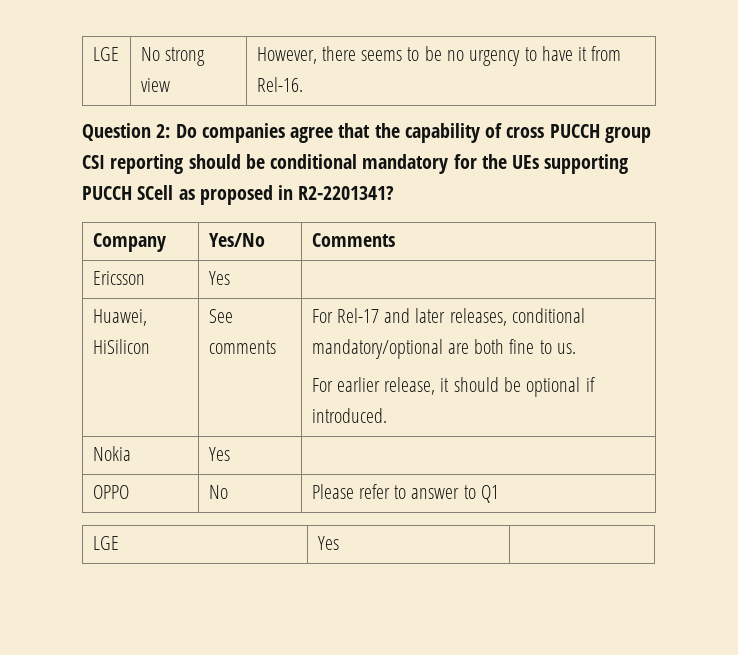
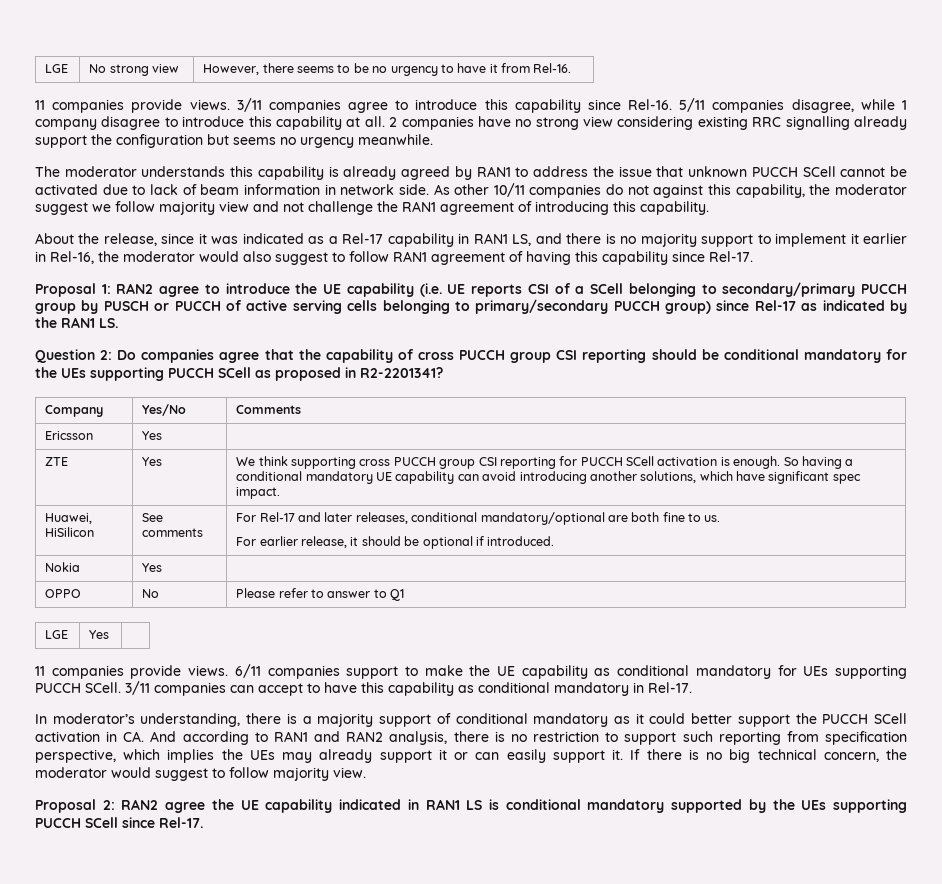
+ 11 companies provide views. 3/11 companies agree to introduce this capability since Rel-16. 5/11 companies disagree, while 1 company disagree to introduce this capability at all. 2 companies have no strong view considering existing RRC signalling already support the configuration but seems no urgency meanwhile.
+ The moderator understands this capability is already agreed by RAN1 to address the issue that unknown PUCCH SCell cannot be activated due to lack of beam information in network side. As other 10/11 companies do not against this capability, the moderator suggest we follow majority view and not challenge the RAN1 agreement of introducing this capability.
+ About the release, since it was indicated as a Rel-17 capability in RAN1 LS, and there is no majority support to implement it earlier in Rel-16, the moderator would also suggest to follow RAN1 agreement of having this capability since Rel-17.
+ Proposal 1: RAN2 agree to introduce the UE capability (i.e. UE reports CSI of a SCell belonging to secondary/primary PUCCH group by PUSCH or PUCCH of active serving cells belonging to primary/secondary PUCCH group) since Rel-17 as indicated by the RAN1 LS.
+ ZTE | Yes | We think supporting cross PUCCH group CSI reporting for PUCCH SCell activation is enough. So having a conditional mandatory UE capability can avoid introducing another solutions, which have significant spec impact.
+ 11 companies provide views. 6/11 companies support to make the UE capability as conditional mandatory for UEs supporting PUCCH SCell. 3/11 companies can accept to have this capability as conditional mandatory in Rel-17.
+ In moderator’s understanding, there is a majority support of conditional mandatory as it could better support the PUCCH SCell activation in CA. And according to RAN1 and RAN2 analysis, there is no restriction to support such reporting from specification perspective, which implies the UEs may already support it or can easily support it. If there is no big technical concern, the moderator would suggest to follow majority view.
+ Proposal 2: RAN2 agree the UE capability indicated in RAN1 LS is conditional mandatory supported by the UEs supporting PUCCH SCell since Rel-17.

